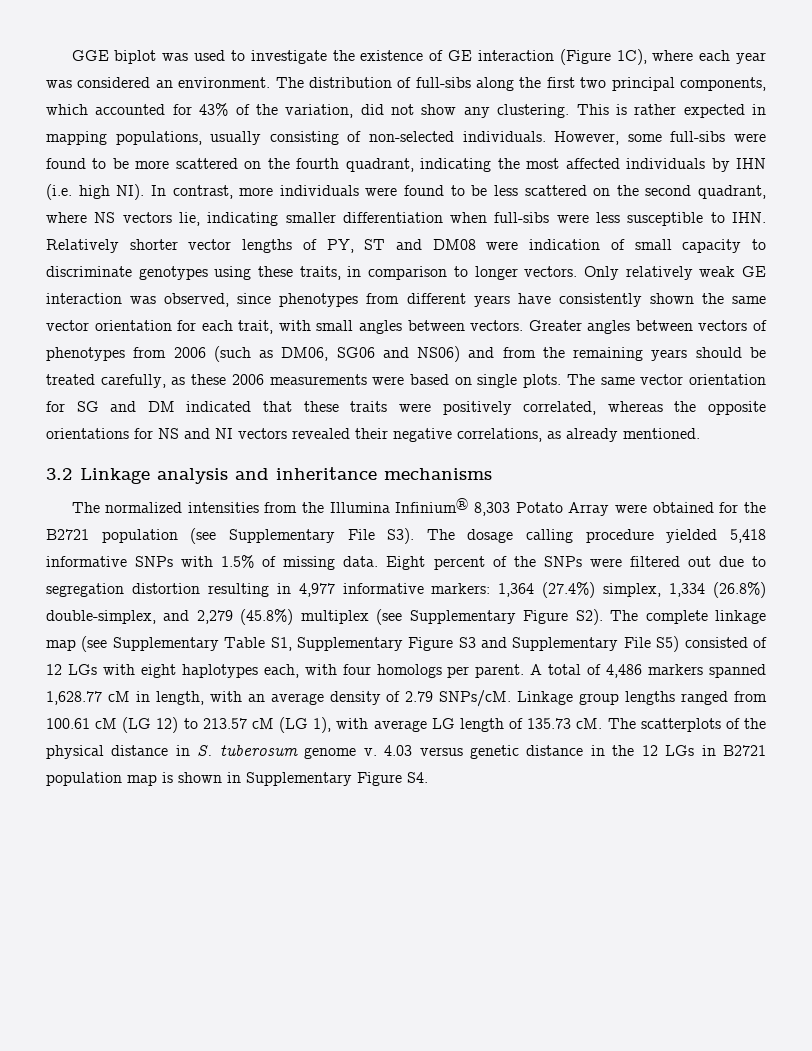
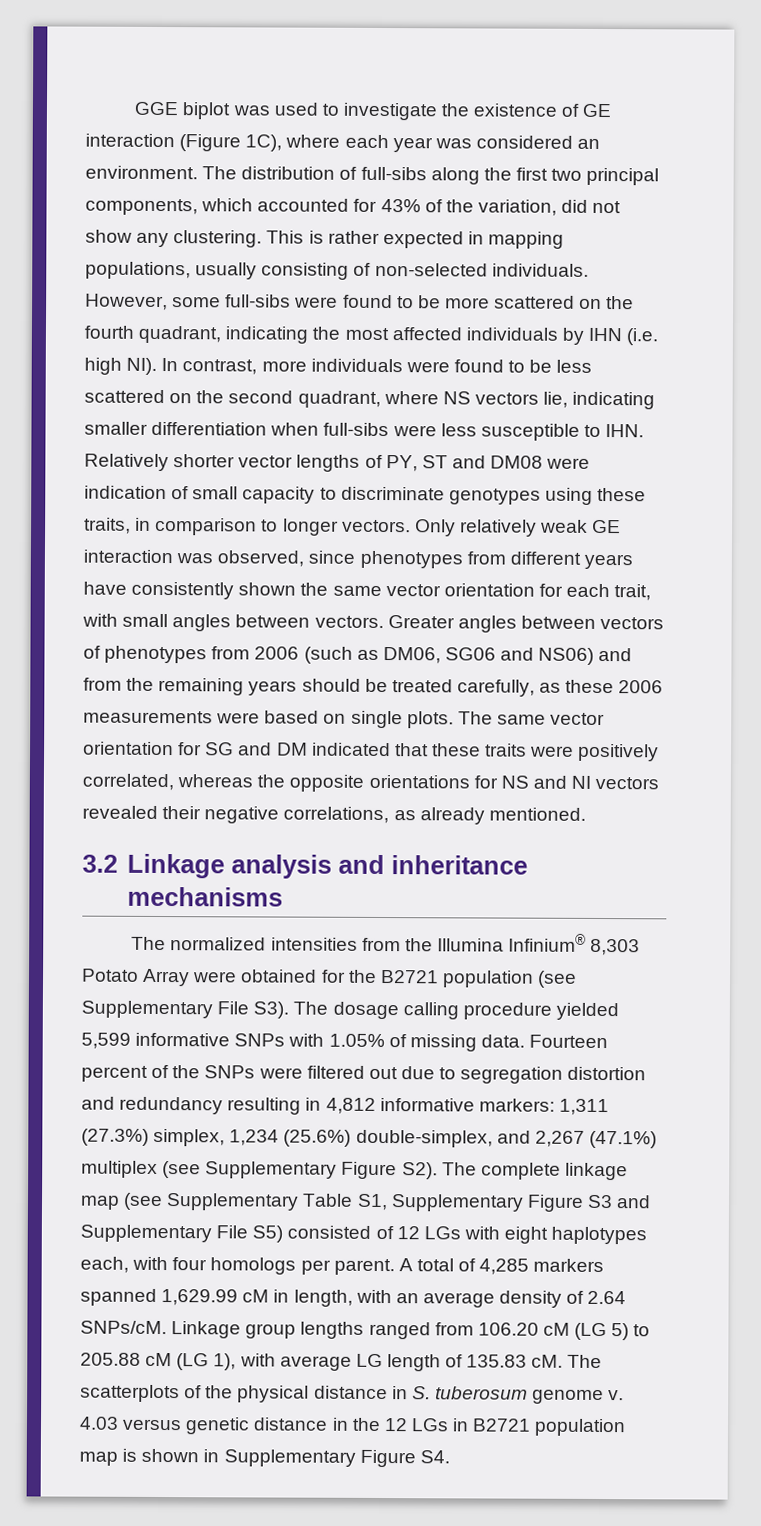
- The normalized intensities from the Illumina Infinium® 8,303 Potato Array were obtained for the B2721 population (see Supplementary File S3). The dosage calling procedure yielded 5,418 informative SNPs with 1.5% of missing data.
+ The normalized intensities from the Illumina Infinium® 8,303 Potato Array were obtained for the B2721 population (see Supplementary File S3). The dosage calling procedure yielded 5,599 informative SNPs with 1.05% of missing data.
- Eight percent of the SNPs were filtered out due to segregation distortion resulting in 4,977 informative markers: 1,364 (27.4%) simplex, 1,334 (26.8%) double-simplex, and 2,279 (45.8%) multiplex (see Supplementary Figure S2). The complete linkage map (see Supplementary Table S1, Supplementary Figure S3 and Supplementary File S5) consisted of 12 LGs with eight haplotypes each, with four homologs per parent.
+ Fourteen percent of the SNPs were filtered out due to segregation distortion and redundancy resulting in 4,812 informative markers: 1,311 (27.3%) simplex, 1,234 (25.6%) double-simplex, and 2,267 (47.1%) multiplex (see Supplementary Figure S2). The complete linkage map (see Supplementary Table S1, Supplementary Figure S3 and Supplementary File S5) consisted of 12 LGs with eight haplotypes each, with four homologs per parent.
- A total of 4,486 markers spanned 1,628.77 cM in length, with an average density of 2.79 SNPs/cM.
+ A total of 4,285 markers spanned 1,629.99 cM in length, with an average density of 2.64 SNPs/cM.
- Linkage group lengths ranged from 100.61 cM (LG 12) to 213.57 cM (LG 1), with average LG length of 135.73 cM.
+ Linkage group lengths ranged from 106.20 cM (LG 5) to 205.88 cM (LG 1), with average LG length of 135.83 cM.

